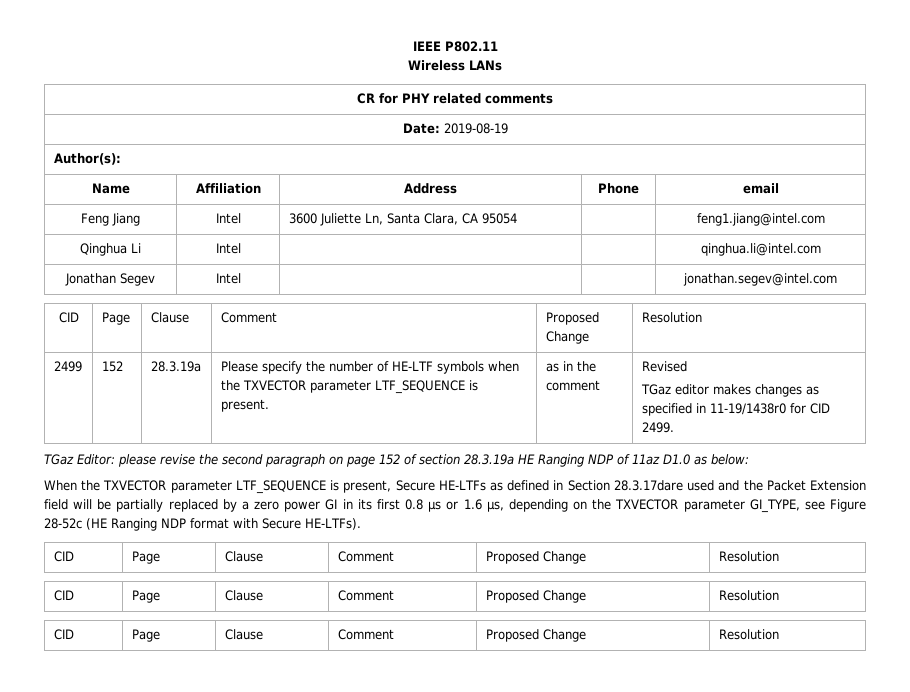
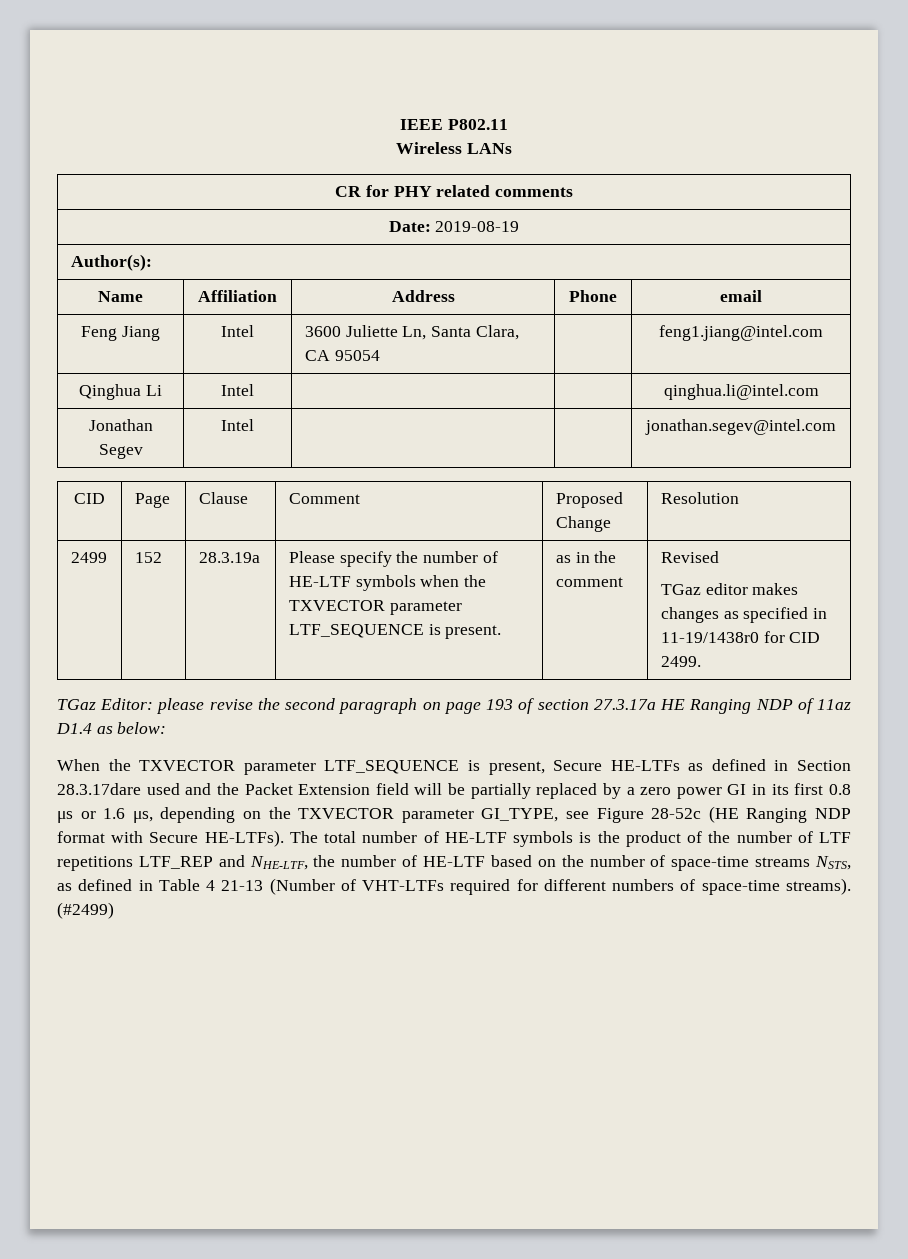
- TGaz Editor: please revise the second paragraph on page 152 of section 28.3.19a HE Ranging NDP of 11az D1.0 as below:
+ TGaz Editor: please revise the second paragraph on page 193 of section 27.3.17a HE Ranging NDP of 11az D1.4 as below:
- When the TXVECTOR parameter LTF_SEQUENCE is present, Secure HE-LTFs as defined in Section 28.3.17dare used and the Packet Extension field will be partially replaced by a zero power GI in its first 0.8 μs or 1.6 μs, depending on the TXVECTOR parameter GI_TYPE, see Figure 28-52c (HE Ranging NDP format with Secure HE-LTFs).
- CID | Page | Clause | Comment | Proposed Change | Resolution
- CID | Page | Clause | Comment | Proposed Change | Resolution
- CID | Page | Clause | Comment | Proposed Change | Resolution
+ When the TXVECTOR parameter LTF_SEQUENCE is present, Secure HE-LTFs as defined in Section 28.3.17dare used and the Packet Extension field will be partially replaced by a zero power GI in its first 0.8 μs or 1.6 μs, depending on the TXVECTOR parameter GI_TYPE, see Figure 28-52c (HE Ranging NDP format with Secure HE-LTFs). The total number of HE-LTF symbols is the product of the number of LTF repetitions LTF_REP and NHE-LTF, the number of HE-LTF based on the number of space-time streams NSTS, as defined in Table 4 21-13 (Number of VHT-LTFs required for different numbers of space-time streams). (#2499)

